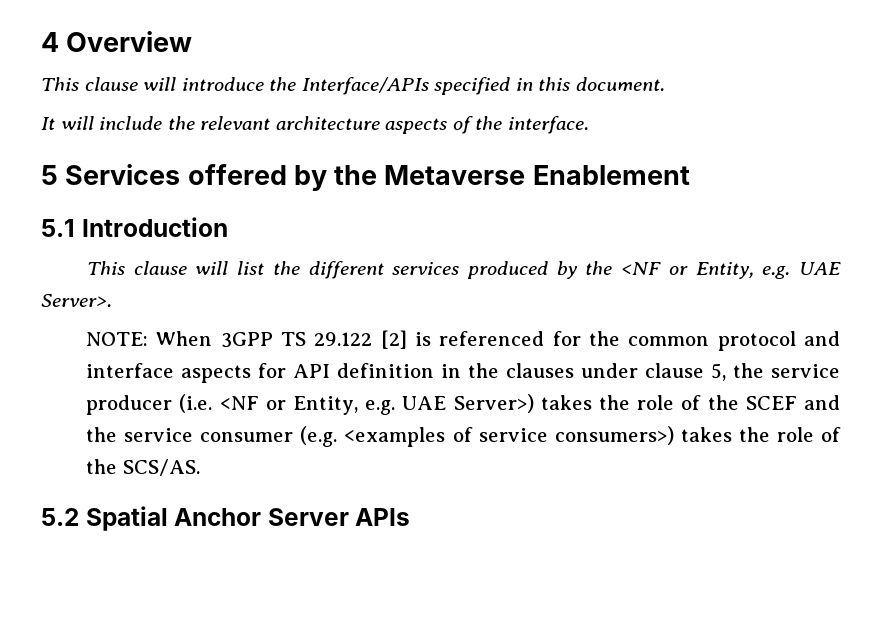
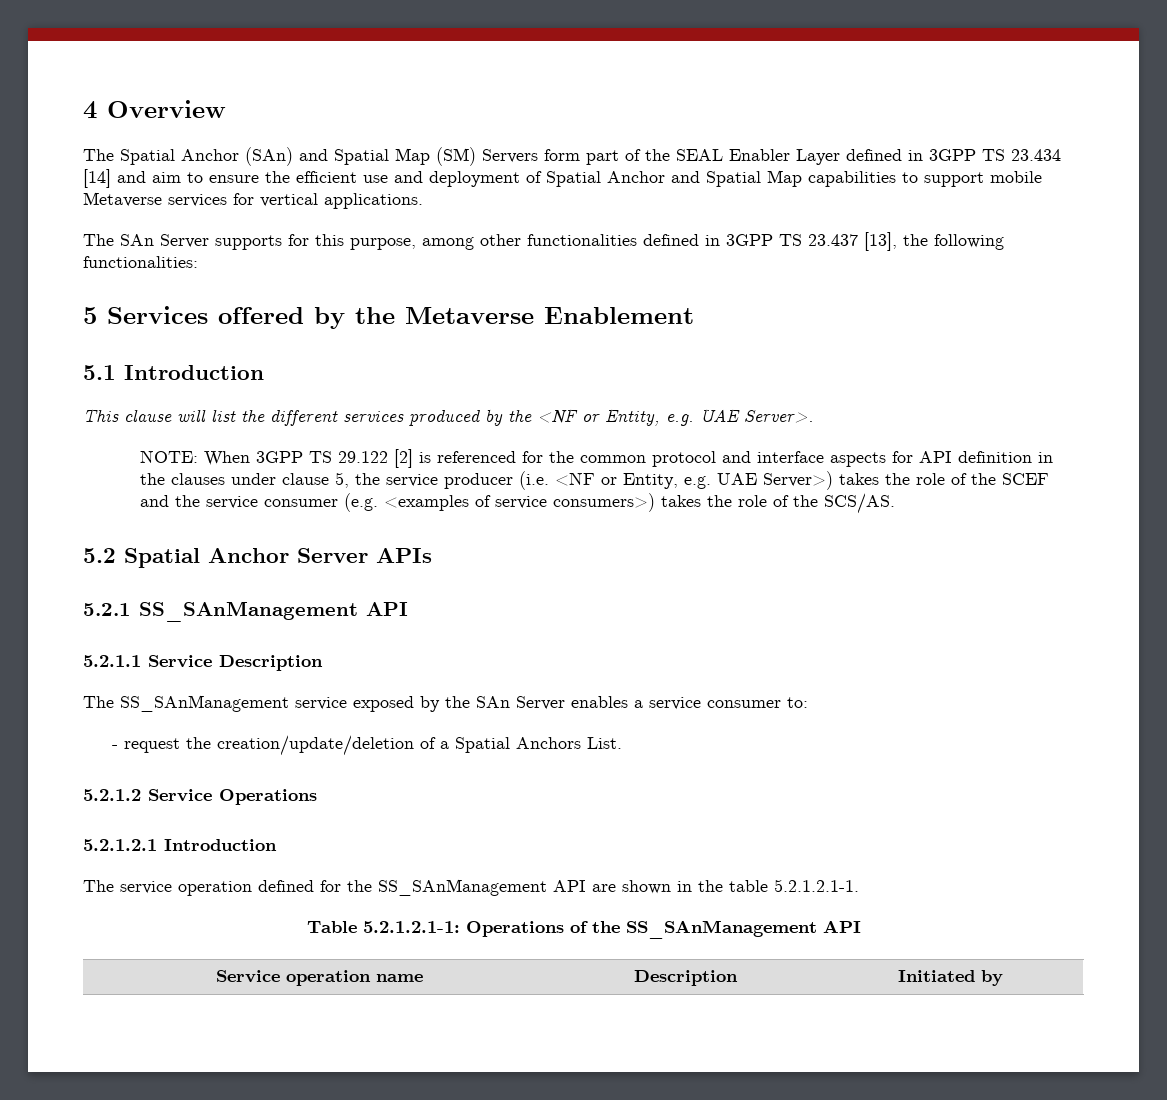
- This clause will introduce the Interface/APIs specified in this document.
- It will include the relevant architecture aspects of the interface.
+ The Spatial Anchor (SAn) and Spatial Map (SM) Servers form part of the SEAL Enabler Layer defined in 3GPP TS 23.434 [14] and aim to ensure the efficient use and deployment of Spatial Anchor and Spatial Map capabilities to support mobile Metaverse services for vertical applications.
+ The SAn Server supports for this purpose, among other functionalities defined in 3GPP TS 23.437 [13], the following functionalities:
+ 5.2.1 SS_SAnManagement API
+ 5.2.1.1 Service Description
+ The SS_SAnManagement service exposed by the SAn Server enables a service consumer to:
+ - request the creation/update/deletion of a Spatial Anchors List.
+ 5.2.1.2 Service Operations
+ 5.2.1.2.1 Introduction
+ The service operation defined for the SS_SAnManagement API are shown in the table 5.2.1.2.1-1.
+ Table 5.2.1.2.1-1: Operations of the SS_SAnManagement API
+ Service operation name | Description | Initiated by

